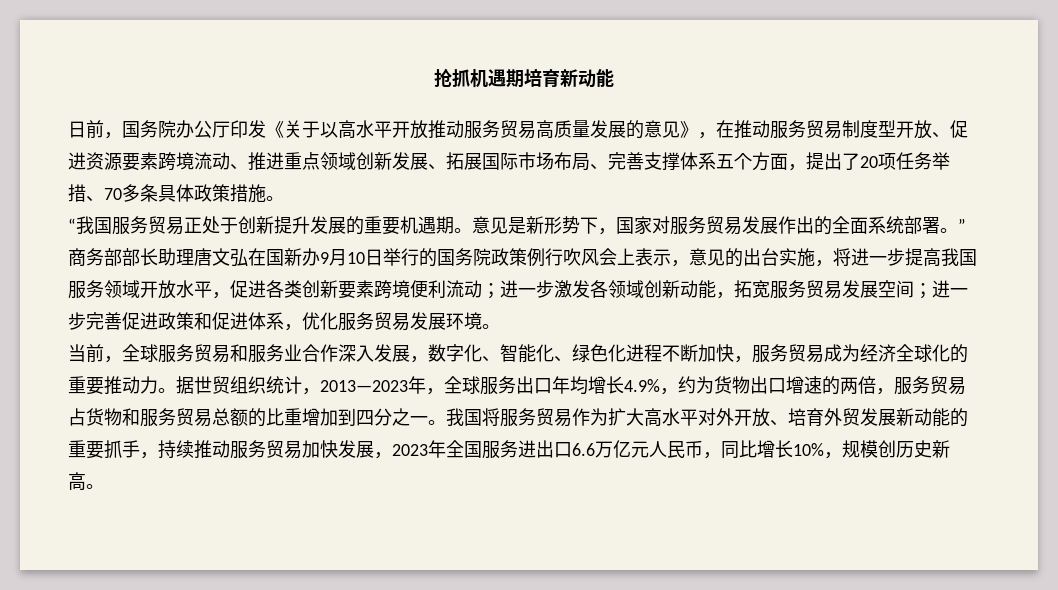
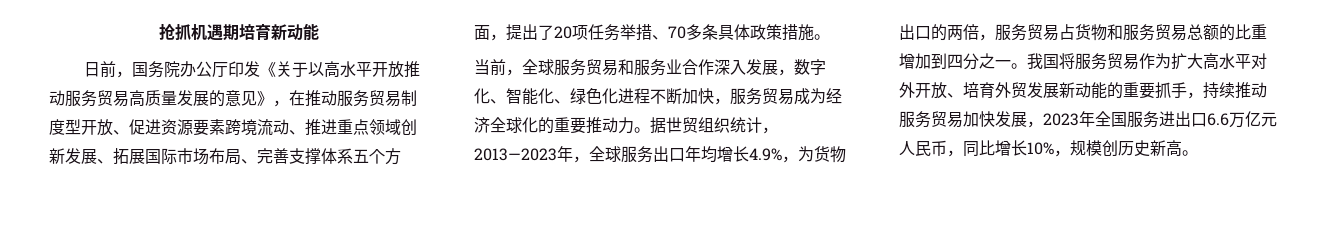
- “我国服务贸易正处于创新提升发展的重要机遇期。意见是新形势下，国家对服务贸易发展作出的全面系统部署。”商务部部长助理唐文弘在国新办9月10日举行的国务院政策例行吹风会上表示，意见的出台实施，将进一步提高我国服务领域开放水平，促进各类创新要素跨境便利流动；进一步激发各领域创新动能，拓宽服务贸易发展空间；进一步完善促进政策和促进体系，优化服务贸易发展环境。
- 据世贸组织统计，2013—2023年，全球服务出口年均增长4.9%，约为货物出口增速的两倍，服务贸易占货物和服务贸易总额的比重增加到四分之一。
+ 据世贸组织统计，2013—2023年，全球服务出口年均增长4.9%，为货物出口的两倍，服务贸易占货物和服务贸易总额的比重增加到四分之一。

